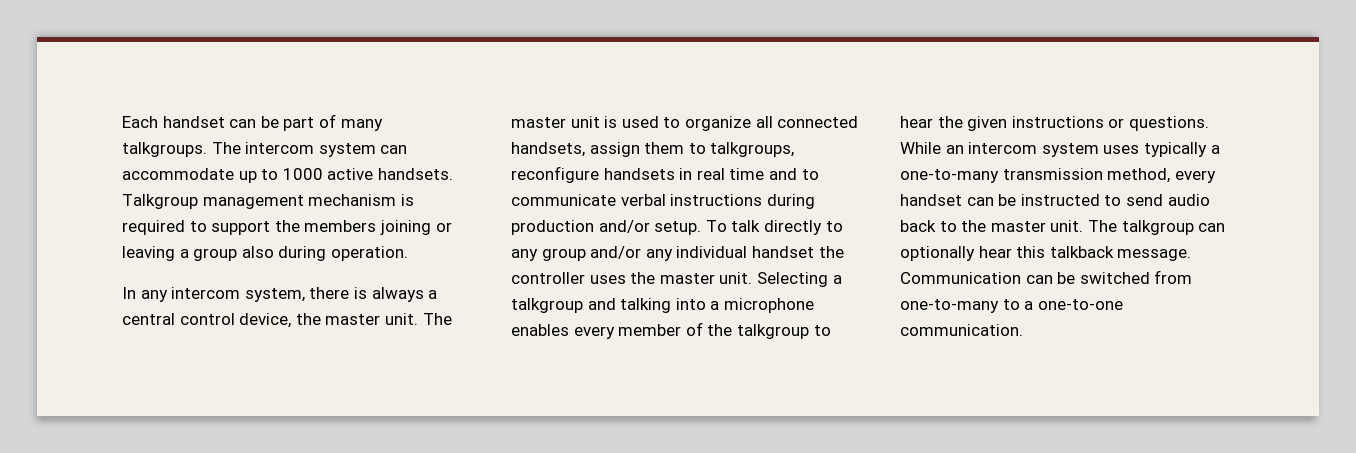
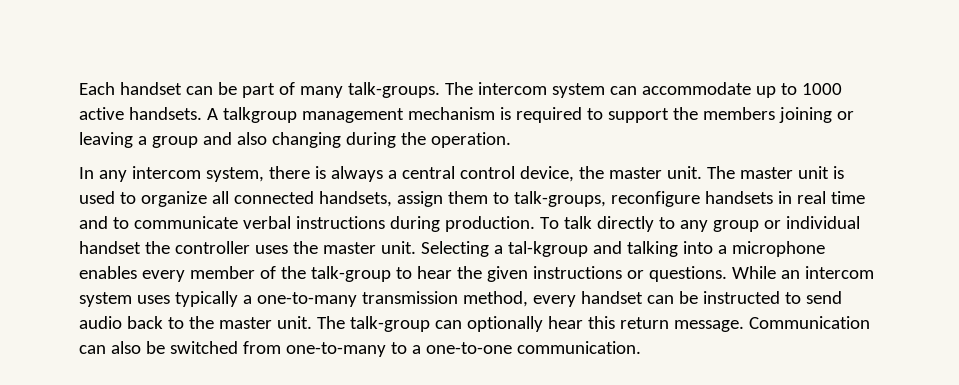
- Each handset can be part of many talkgroups.
+ Each handset can be part of many talk-groups.
- Talkgroup management mechanism is required to support the members joining or leaving a group also during operation.
+ A talkgroup management mechanism is required to support the members joining or leaving a group and also changing during the operation.
- The master unit is used to organize all connected handsets, assign them to talkgroups, reconfigure handsets in real time and to communicate verbal instructions during production and/or setup.
+ The master unit is used to organize all connected handsets, assign them to talk-groups, reconfigure handsets in real time and to communicate verbal instructions during production.
- To talk directly to any group and/or any individual handset the controller uses the master unit.
+ To talk directly to any group or individual handset the controller uses the master unit.
- Selecting a talkgroup and talking into a microphone enables every member of the talkgroup to hear the given instructions or questions.
+ Selecting a tal-kgroup and talking into a microphone enables every member of the talk-group to hear the given instructions or questions.
- The talkgroup can optionally hear this talkback message.
+ The talk-group can optionally hear this return message.
- Communication can be switched from one-to-many to a one-to-one communication.
+ Communication can also be switched from one-to-many to a one-to-one communication.

